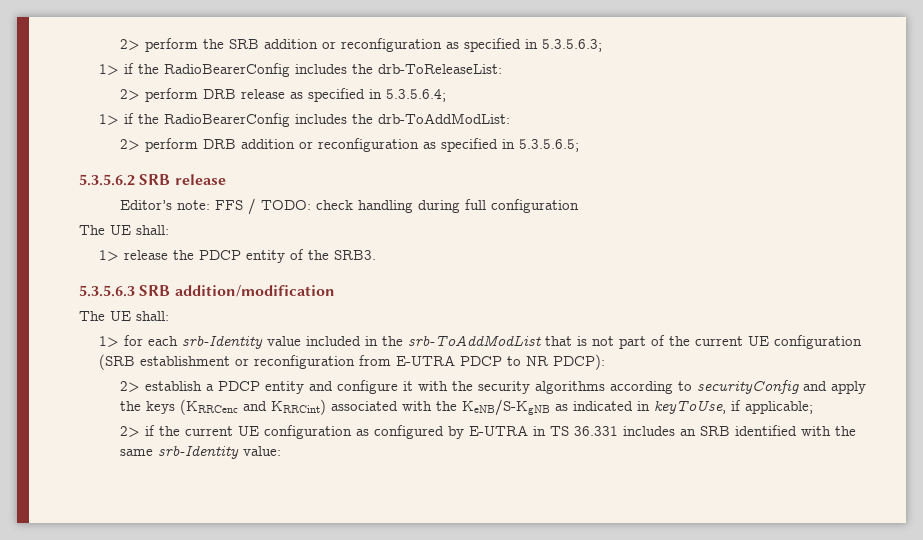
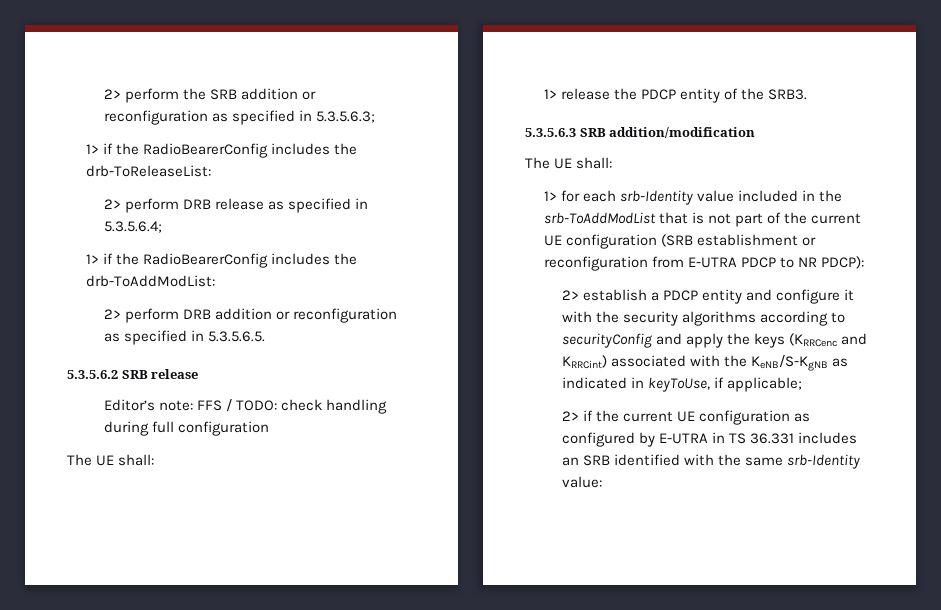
- 2> perform DRB addition or reconfiguration as specified in 5.3.5.6.5;
+ 2> perform DRB addition or reconfiguration as specified in 5.3.5.6.5.

